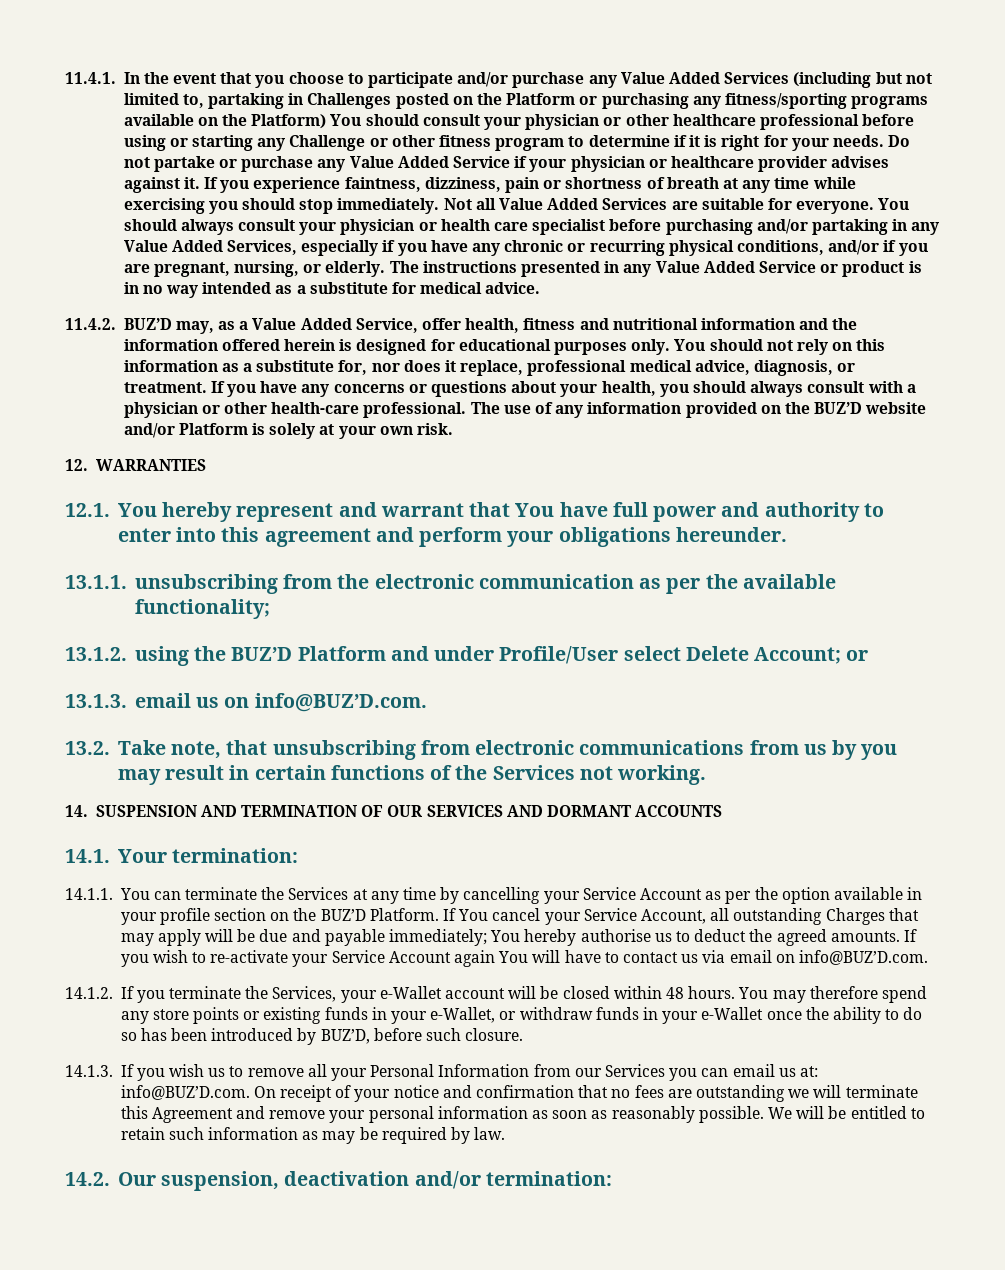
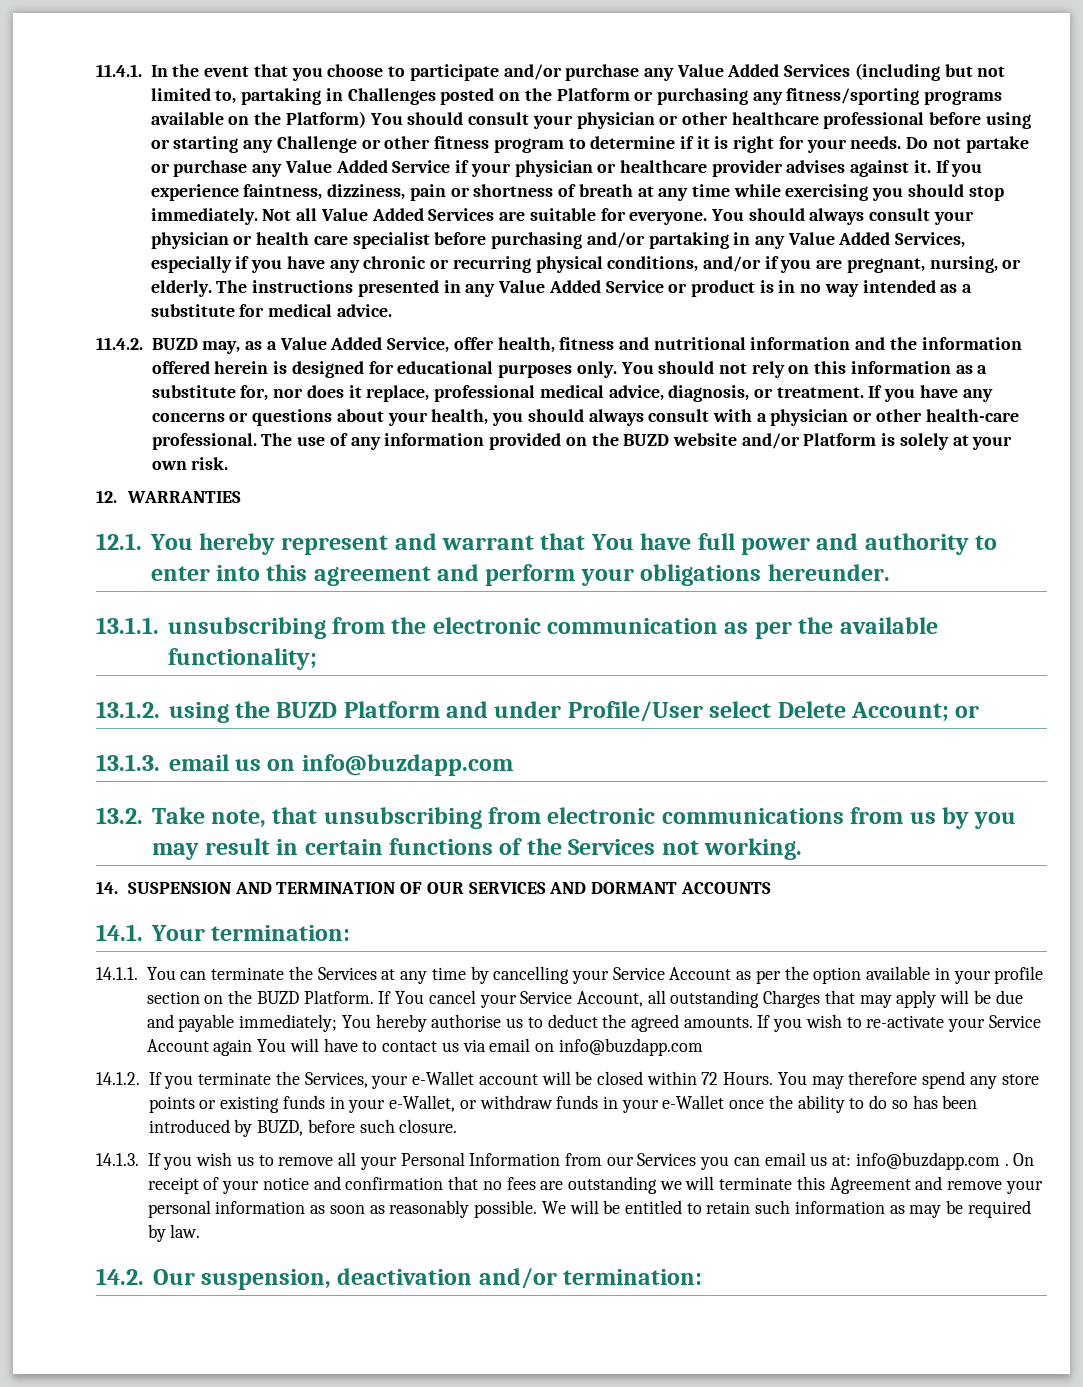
- 11.4.2. BUZ’D may, as a Value Added Service, offer health, fitness and nutritional information and the information offered herein is designed for educational purposes only.
+ 11.4.2. BUZD may, as a Value Added Service, offer health, fitness and nutritional information and the information offered herein is designed for educational purposes only.
- The use of any information provided on the BUZ’D website and/or Platform is solely at your own risk.
+ The use of any information provided on the BUZD website and/or Platform is solely at your own risk.
- 13.1.2. using the BUZ’D Platform and under Profile/User select Delete Account; or
+ 13.1.2. using the BUZD Platform and under Profile/User select Delete Account; or
- 13.1.3. email us on info@BUZ’D.com.
+ 13.1.3. email us on info@buzdapp.com
- 14.1.1. You can terminate the Services at any time by cancelling your Service Account as per the option available in your profile section on the BUZ’D Platform.
+ 14.1.1. You can terminate the Services at any time by cancelling your Service Account as per the option available in your profile section on the BUZD Platform.
- If you wish to re-activate your Service Account again You will have to contact us via email on info@BUZ’D.com.
+ If you wish to re-activate your Service Account again You will have to contact us via email on info@buzdapp.com
- 14.1.2. If you terminate the Services, your e-Wallet account will be closed within 48 hours.
+ 14.1.2. If you terminate the Services, your e-Wallet account will be closed within 72 Hours.
- You may therefore spend any store points or existing funds in your e-Wallet, or withdraw funds in your e-Wallet once the ability to do so has been introduced by BUZ’D, before such closure.
+ You may therefore spend any store points or existing funds in your e-Wallet, or withdraw funds in your e-Wallet once the ability to do so has been introduced by BUZD, before such closure.
- 14.1.3. If you wish us to remove all your Personal Information from our Services you can email us at: info@BUZ’D.com. On receipt of your notice and confirmation that no fees are outstanding we will terminate this Agreement and remove your personal information as soon as reasonably possible.
+ 14.1.3. If you wish us to remove all your Personal Information from our Services you can email us at: info@buzdapp.com . On receipt of your notice and confirmation that no fees are outstanding we will terminate this Agreement and remove your personal information as soon as reasonably possible.

